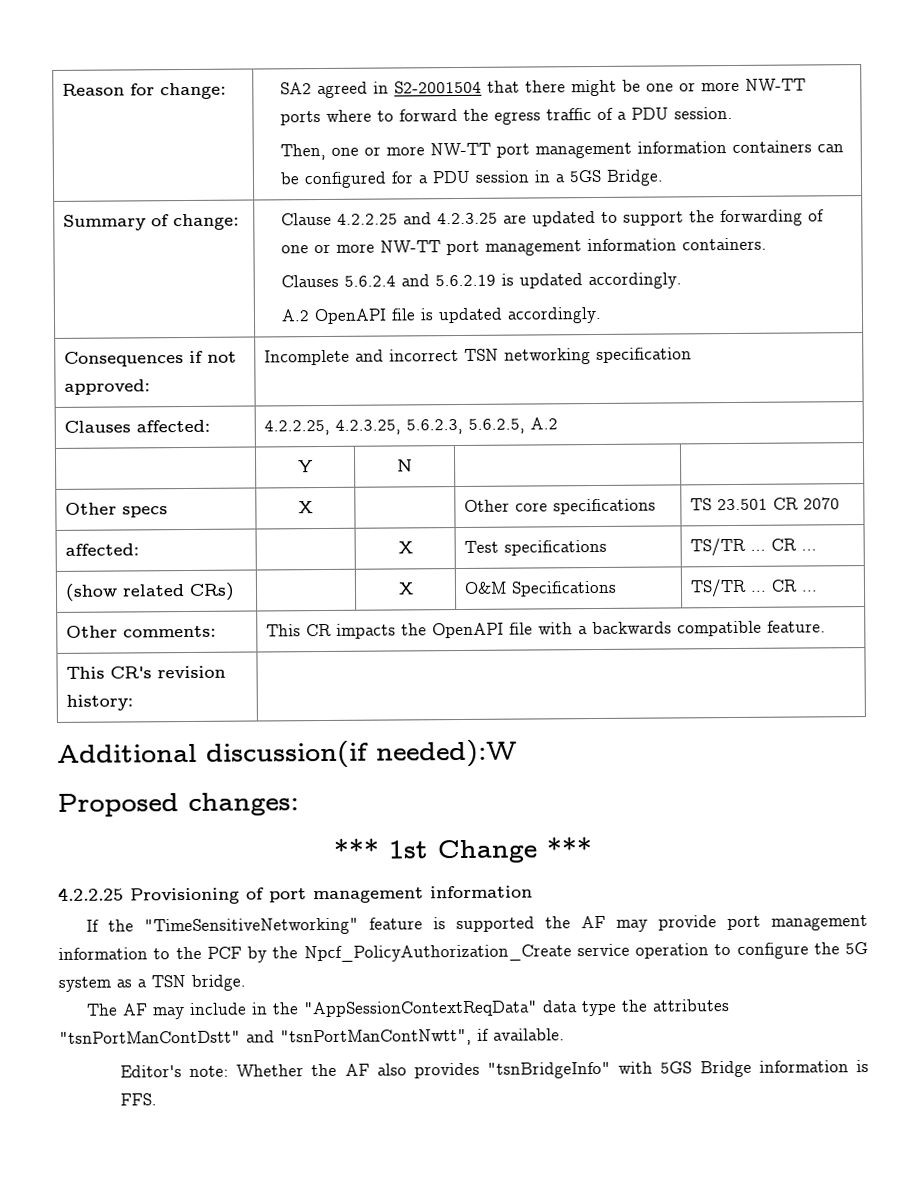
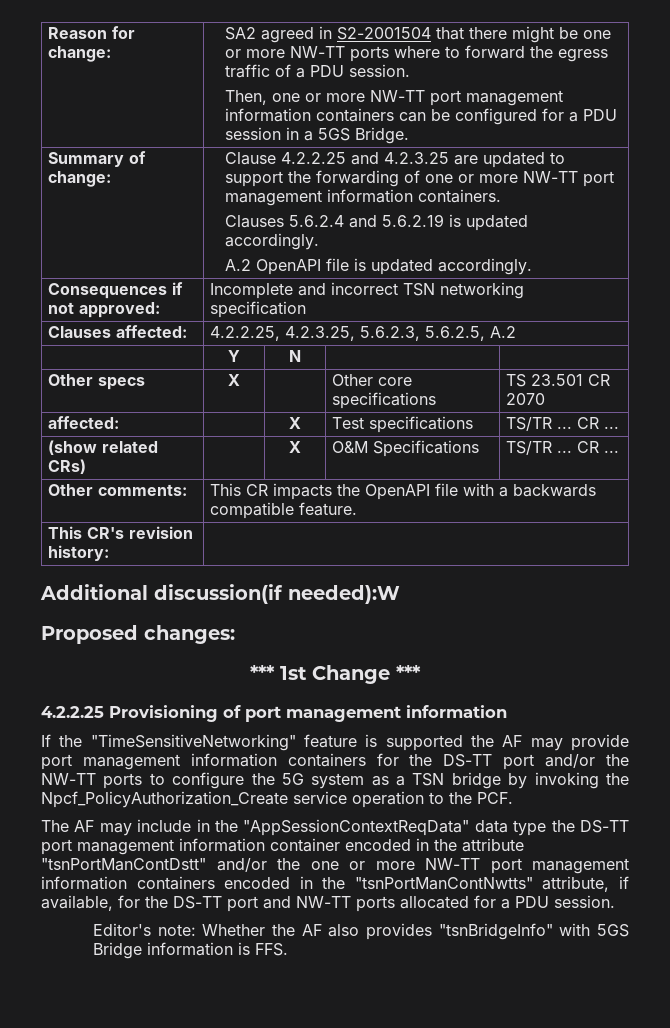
- If the "TimeSensitiveNetworking" feature is supported the AF may provide port management information to the PCF by the Npcf_PolicyAuthorization_Create service operation to configure the 5G system as a TSN bridge.
+ If the "TimeSensitiveNetworking" feature is supported the AF may provide port management information containers for the DS-TT port and/or the NW-TT ports to configure the 5G system as a TSN bridge by invoking the Npcf_PolicyAuthorization_Create service operation to the PCF.
- The AF may include in the "AppSessionContextReqData" data type the attributes "tsnPortManContDstt" and "tsnPortManContNwtt", if available.
+ The AF may include in the "AppSessionContextReqData" data type the DS-TT port management information container encoded in the attribute "tsnPortManContDstt" and/or the one or more NW-TT port management information containers encoded in the "tsnPortManContNwtts" attribute, if available, for the DS-TT port and NW-TT ports allocated for a PDU session.

